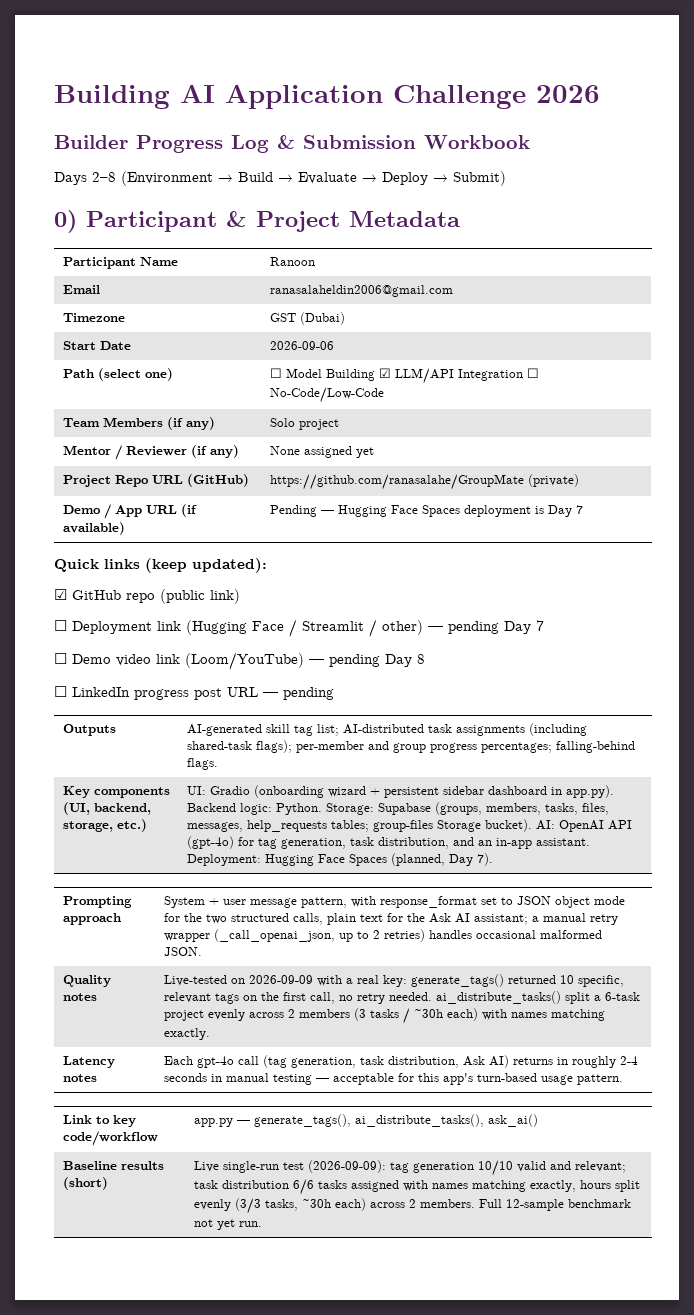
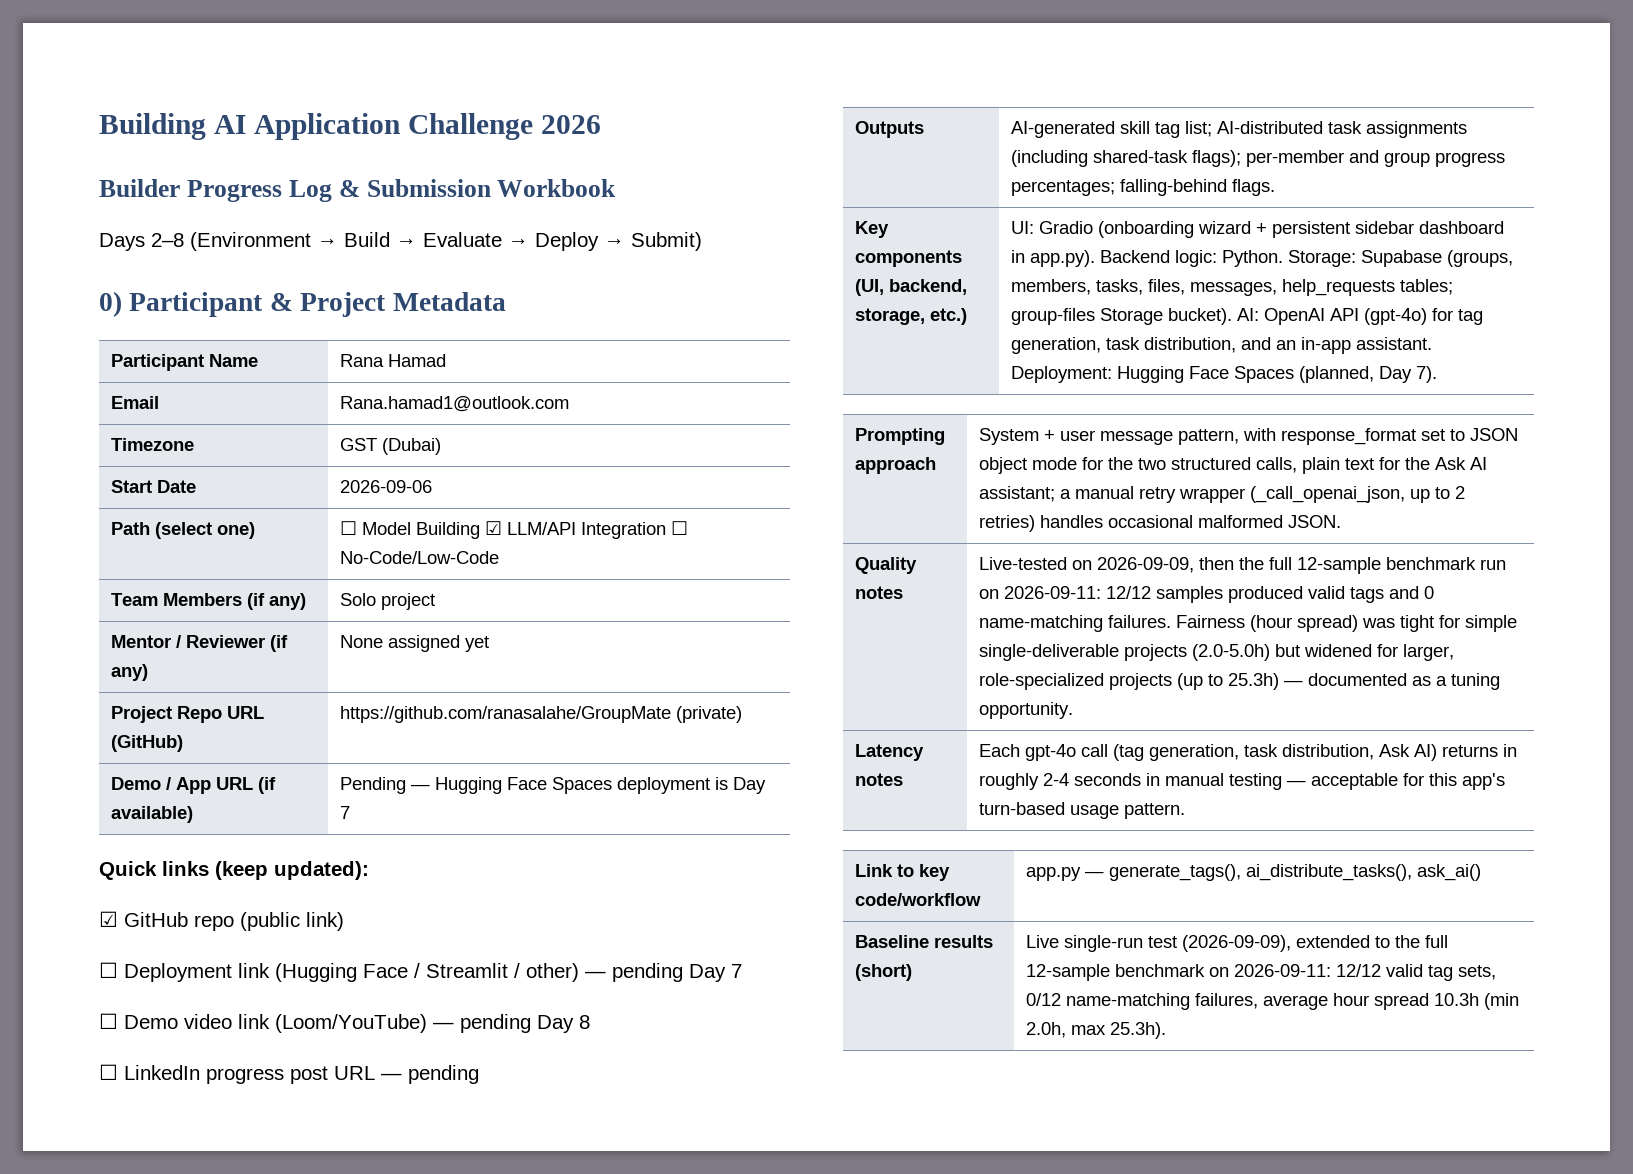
- Participant Name | Ranoon
+ Participant Name | Rana Hamad
- Email | ranasalaheldin2006@gmail.com
+ Email | Rana.hamad1@outlook.com
- Live-tested on 2026-09-09 with a real key: generate_tags() returned 10 specific, relevant tags on the first call, no retry needed. ai_distribute_tasks() split a 6-task project evenly across 2 members (3 tasks / ~30h each) with names matching exactly.
+ Live-tested on 2026-09-09, then the full 12-sample benchmark run on 2026-09-11: 12/12 samples produced valid tags and 0 name-matching failures. Fairness (hour spread) was tight for simple single-deliverable projects (2.0-5.0h) but widened for larger, role-specialized projects (up to 25.3h) — documented as a tuning opportunity.
- Baseline results (short) | Live single-run test (2026-09-09): tag generation 10/10 valid and relevant; task distribution 6/6 tasks assigned with names matching exactly, hours split evenly (3/3 tasks, ~30h each) across 2 members. Full 12-sample benchmark not yet run.
+ Baseline results (short) | Live single-run test (2026-09-09), extended to the full 12-sample benchmark on 2026-09-11: 12/12 valid tag sets, 0/12 name-matching failures, average hour spread 10.3h (min 2.0h, max 25.3h).

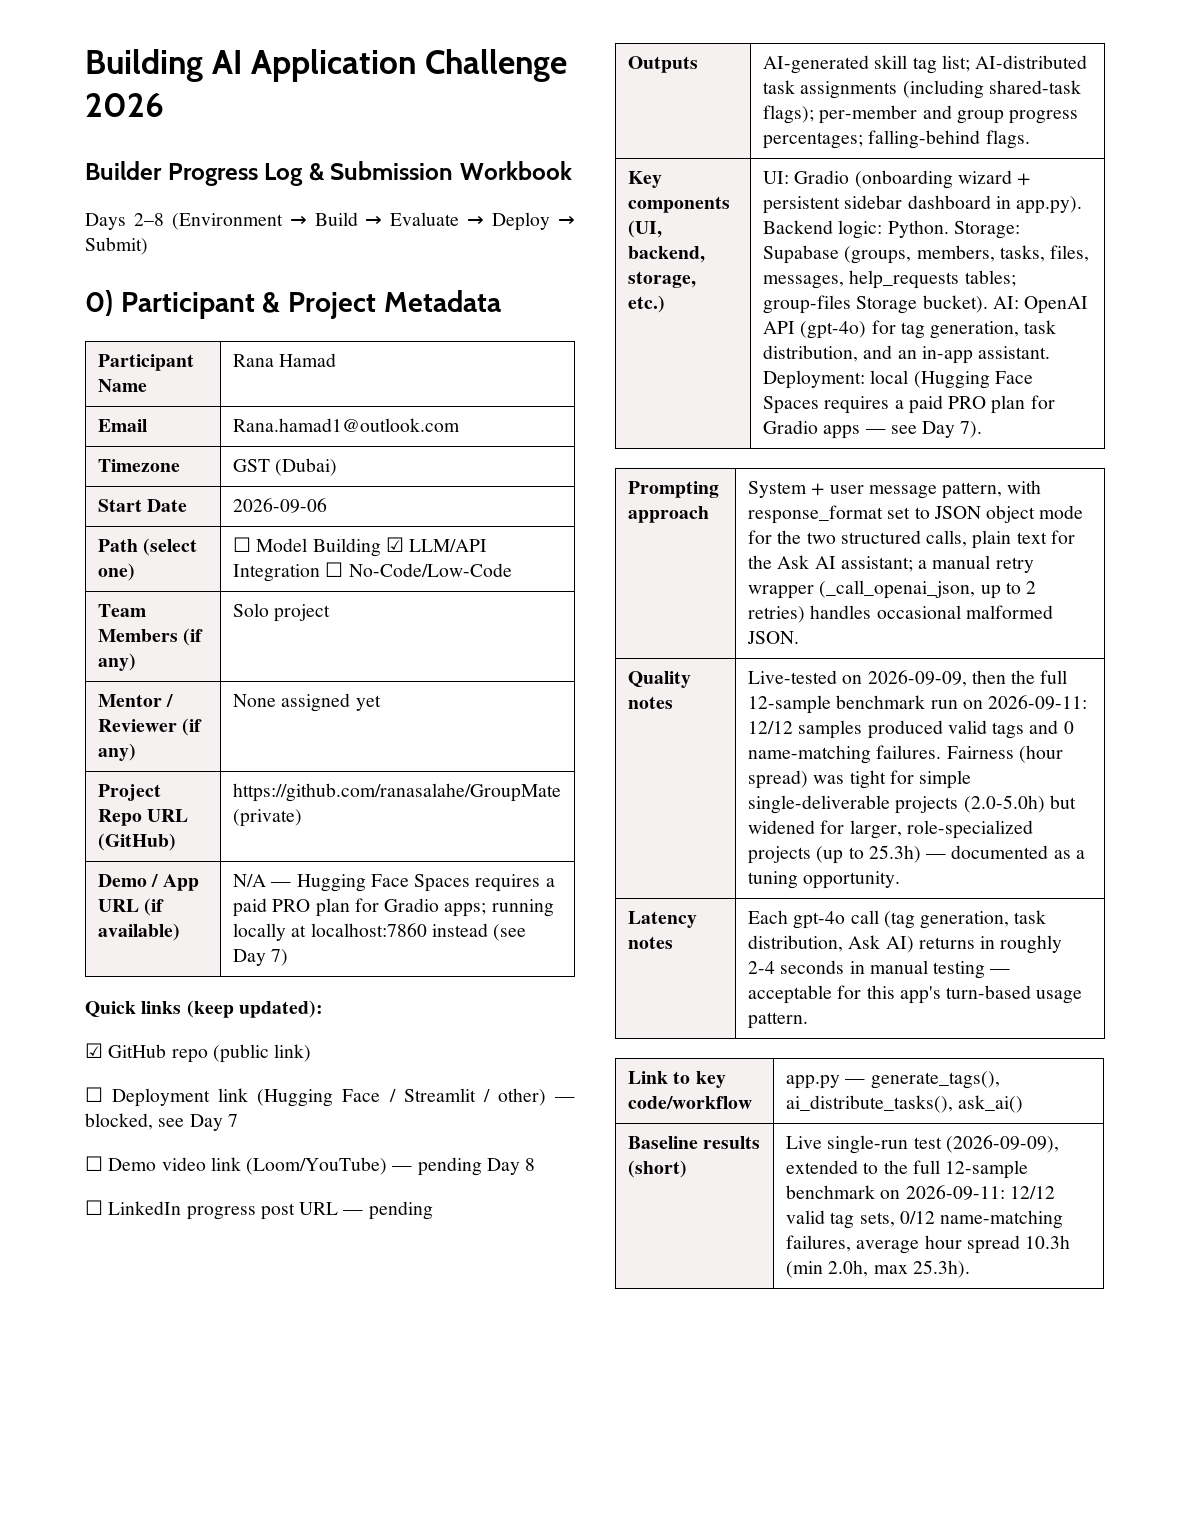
- Demo / App URL (if available) | Pending — Hugging Face Spaces deployment is Day 7
+ Demo / App URL (if available) | N/A — Hugging Face Spaces requires a paid PRO plan for Gradio apps; running locally at localhost:7860 instead (see Day 7)
- ☐ Deployment link (Hugging Face / Streamlit / other) — pending Day 7
+ ☐ Deployment link (Hugging Face / Streamlit / other) — blocked, see Day 7
- Deployment: Hugging Face Spaces (planned, Day 7).
+ Deployment: local (Hugging Face Spaces requires a paid PRO plan for Gradio apps — see Day 7).

